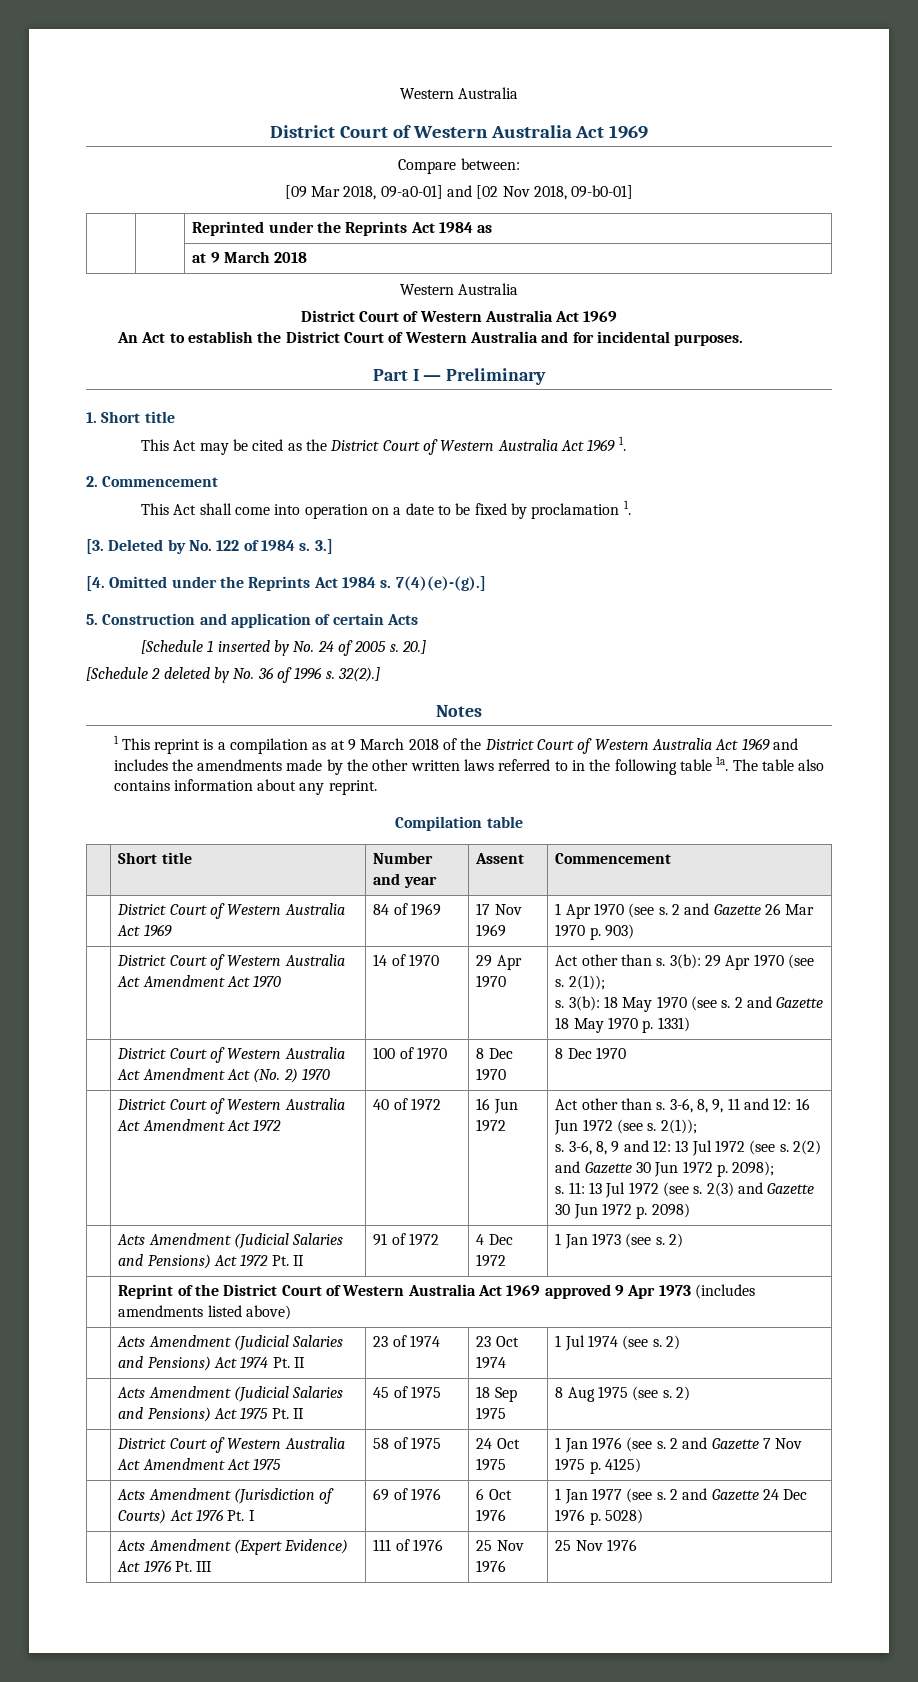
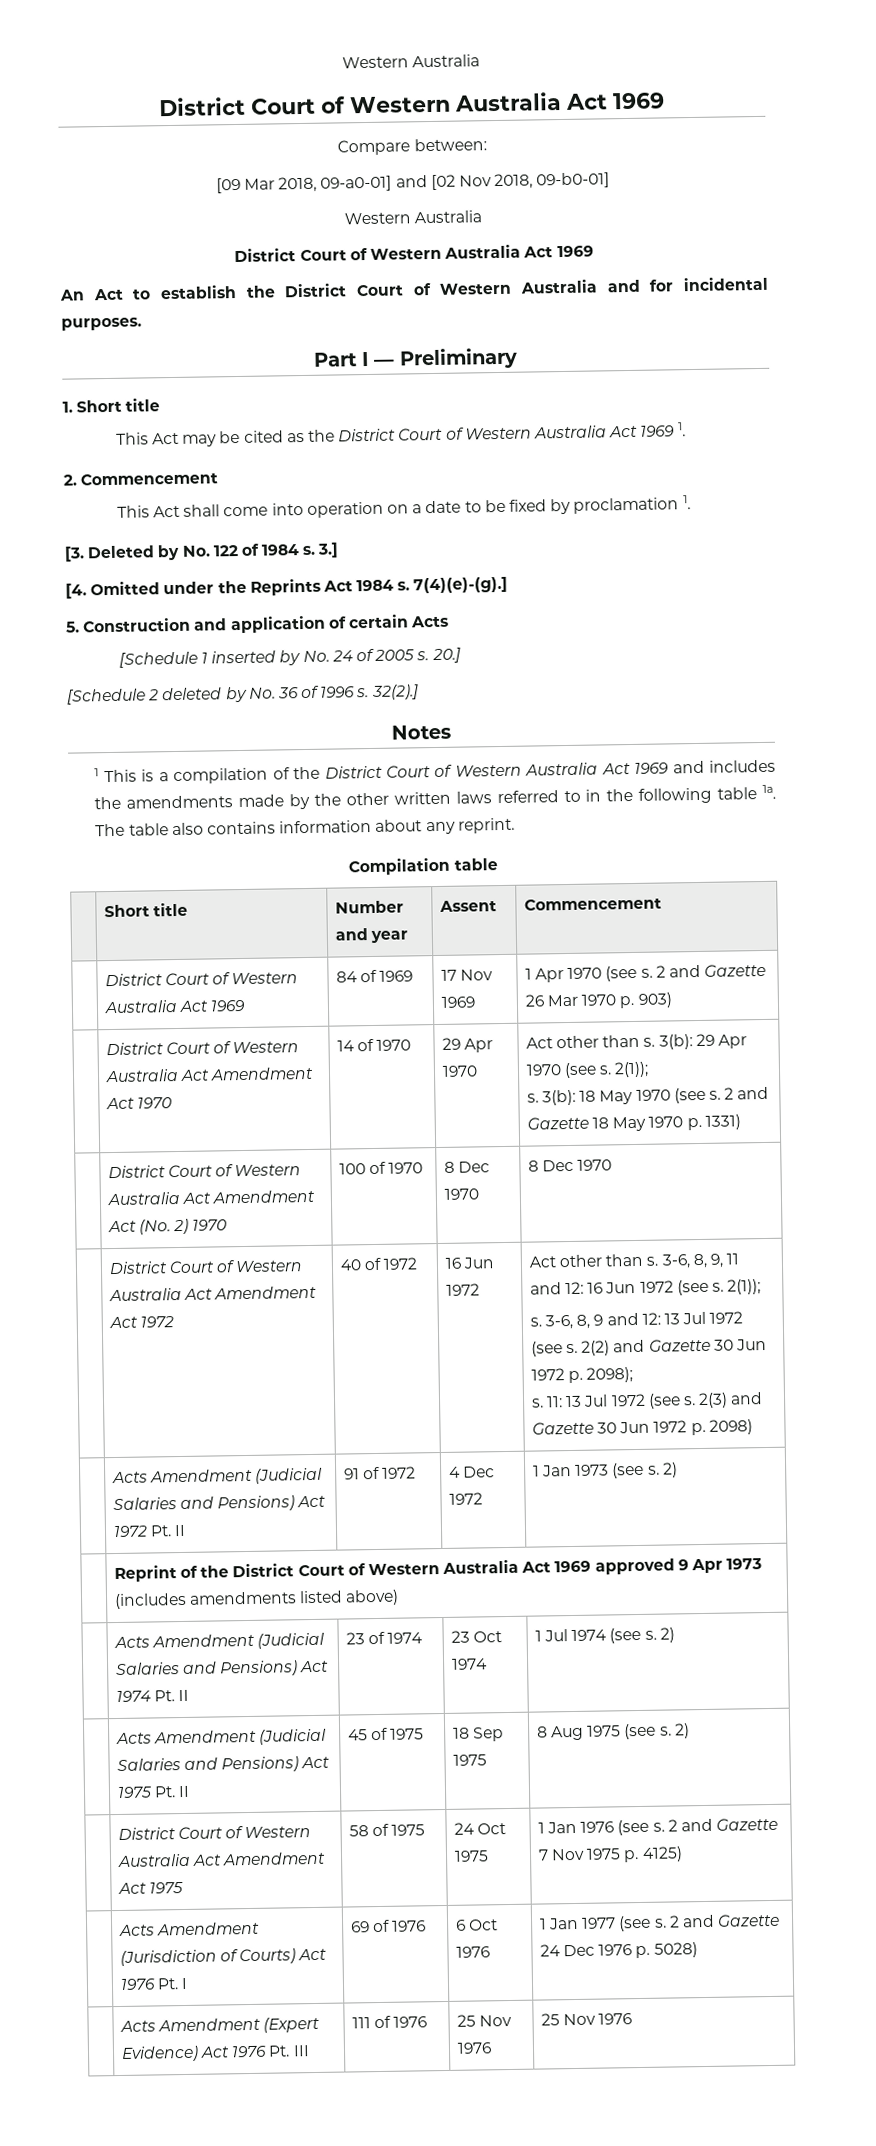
- | | Reprinted under the Reprints Act 1984 as
- | | at 9 March 2018
- 1 This reprint is a compilation as at 9 March 2018 of the District Court of Western Australia Act 1969 and includes the amendments made by the other written laws referred to in the following table 1a.
+ 1 This is a compilation of the District Court of Western Australia Act 1969 and includes the amendments made by the other written laws referred to in the following table 1a.

